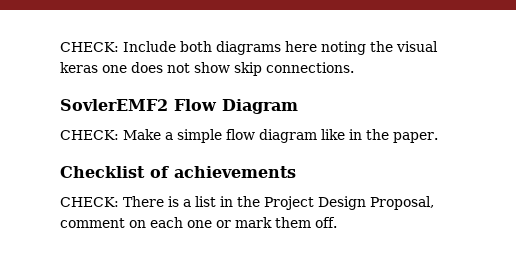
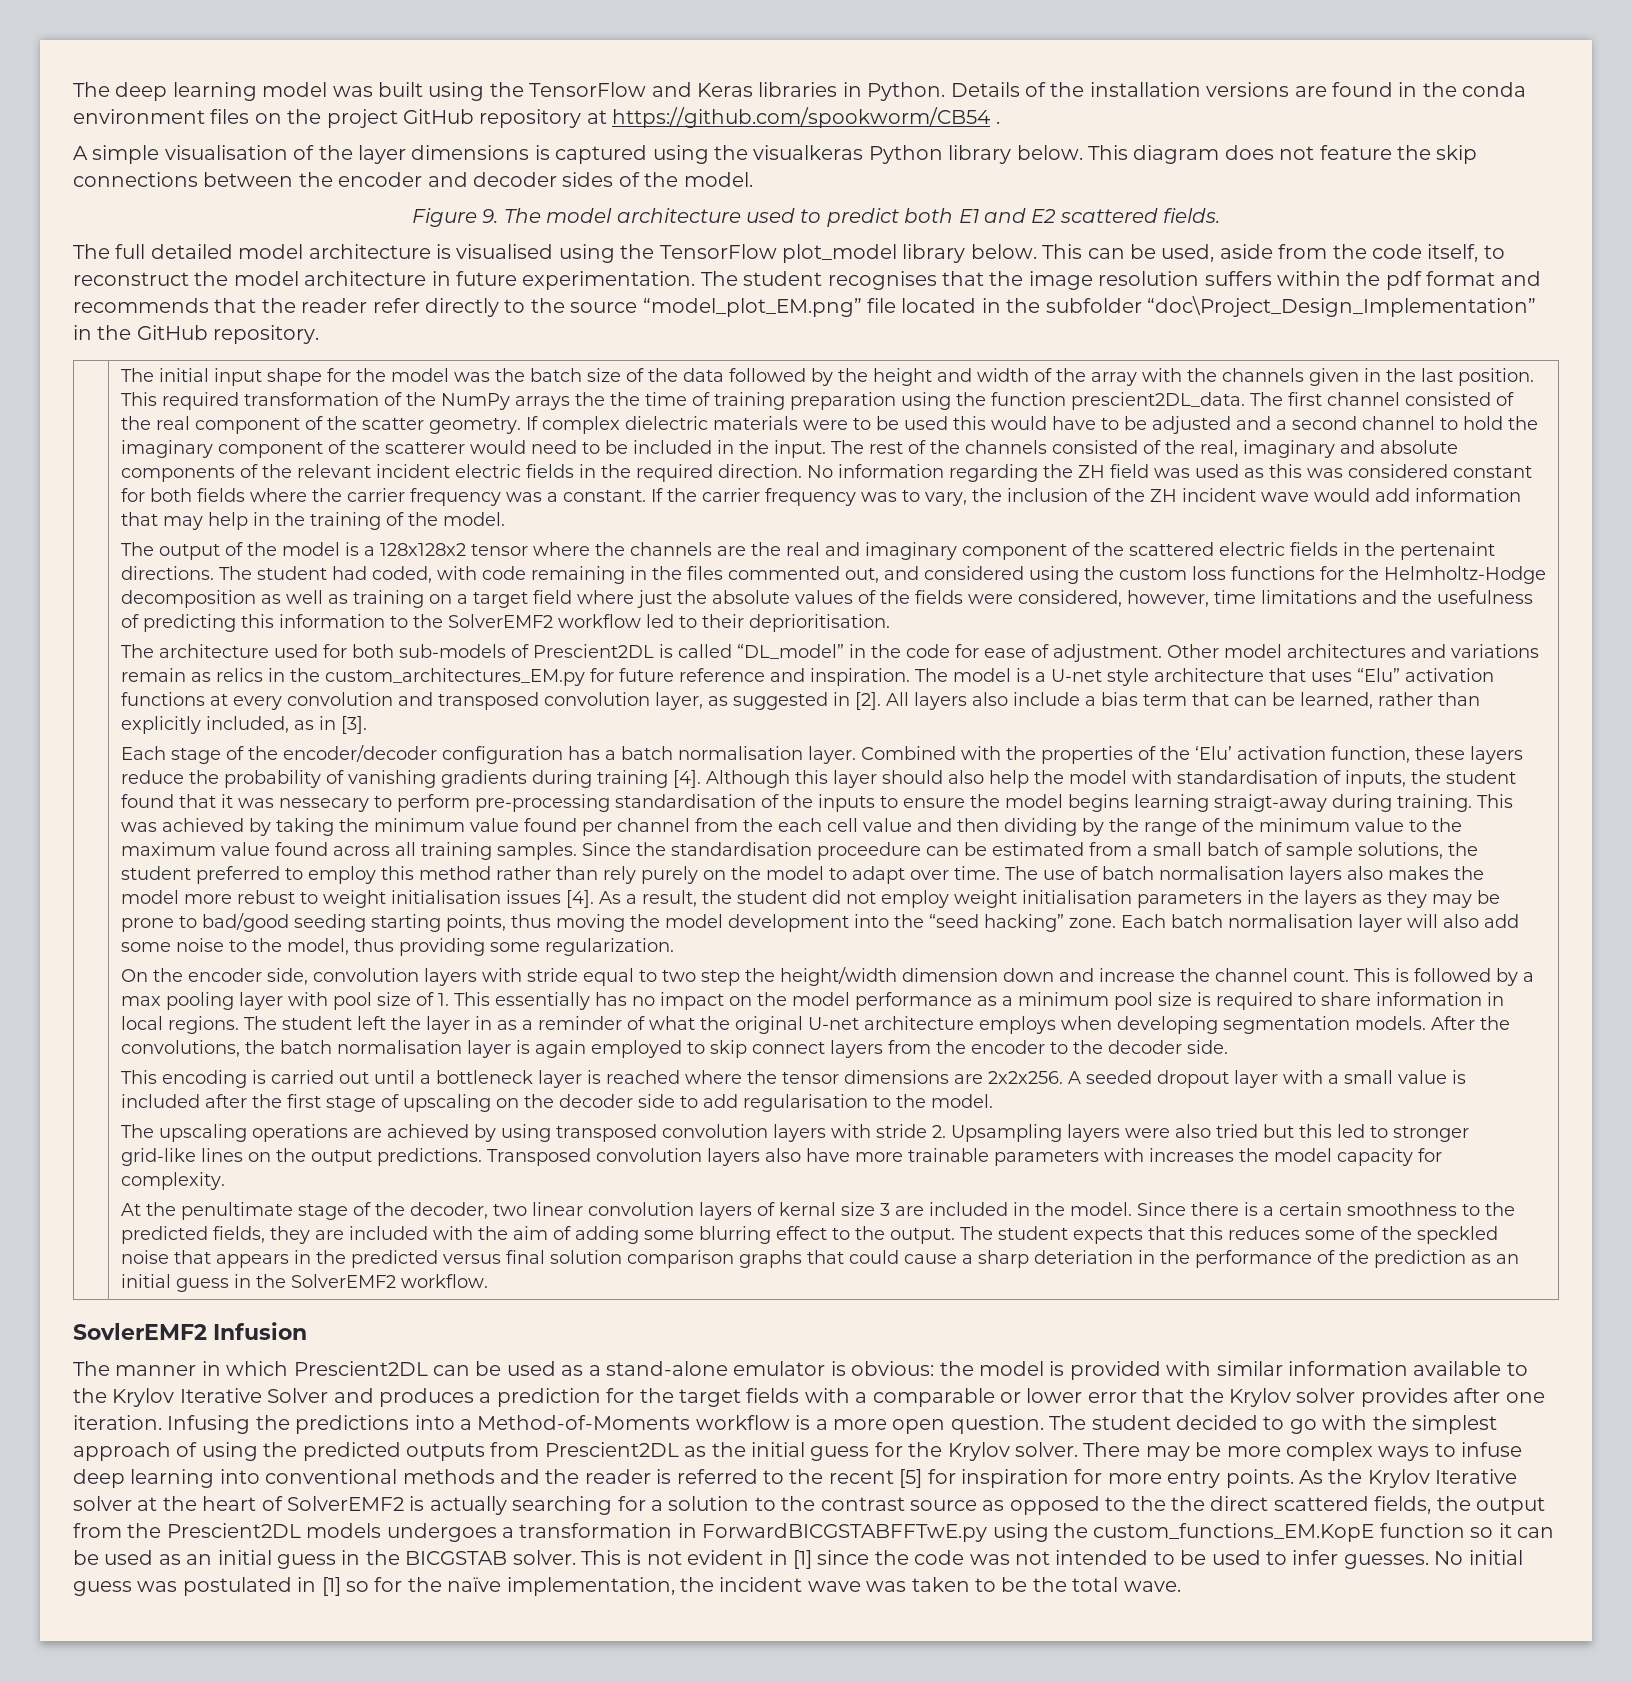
- CHECK: Include both diagrams here noting the visual keras one does not show skip connections.
- SovlerEMF2 Flow Diagram
- CHECK: Make a simple flow diagram like in the paper.
- Checklist of achievements
- CHECK: There is a list in the Project Design Proposal, comment on each one or mark them off.
+ The deep learning model was built using the TensorFlow and Keras libraries in Python. Details of the installation versions are found in the conda environment files on the project GitHub repository at https://github.com/spookworm/CB54 .
+ A simple visualisation of the layer dimensions is captured using the visualkeras Python library below. This diagram does not feature the skip connections between the encoder and decoder sides of the model.
+ Figure 9. The model architecture used to predict both E1 and E2 scattered fields.
+ The full detailed model architecture is visualised using the TensorFlow plot_model library below. This can be used, aside from the code itself, to reconstruct the model architecture in future experimentation. The student recognises that the image resolution suffers within the pdf format and recommends that the reader refer directly to the source “model_plot_EM.png” file located in the subfolder “doc\Project_Design_Implementation” in the GitHub repository.
+ | The initial input shape for the model was the batch size of the data followed by the height and width of the array with the channels given in the last position. This required transformation of the NumPy arrays the the time of training preparation using the function prescient2DL_data. The first channel consisted of the real component of the scatter geometry. If complex dielectric materials were to be used this would have to be adjusted and a second channel to hold the imaginary component of the scatterer would need to be included in the input. The rest of the channels consisted of the real, imaginary and absolute components of the relevant incident electric fields in the required direction. No information regarding the ZH field was used as this was considered constant for both fields where the carrier frequency was a constant. If the carrier frequency was to vary, the inclusion of the ZH incident wave would add information that may help in the training of the model.
+ The output of the model is a 128x128x2 tensor where the channels are the real and imaginary component of the scattered electric fields in the pertenaint directions. The student had coded, with code remaining in the files commented out, and considered using the custom loss functions for the Helmholtz-Hodge decomposition as well as training on a target field where just the absolute values of the fields were considered, however, time limitations and the usefulness of predicting this information to the SolverEMF2 workflow led to their deprioritisation.
+ The architecture used for both sub-models of Prescient2DL is called “DL_model” in the code for ease of adjustment. Other model architectures and variations remain as relics in the custom_architectures_EM.py for future reference and inspiration. The model is a U-net style architecture that uses “Elu” activation functions at every convolution and transposed convolution layer, as suggested in [2]. All layers also include a bias term that can be learned, rather than explicitly included, as in [3].
+ Each stage of the encoder/decoder configuration has a batch normalisation layer. Combined with the properties of the ‘Elu’ activation function, these layers reduce the probability of vanishing gradients during training [4]. Although this layer should also help the model with standardisation of inputs, the student found that it was nessecary to perform pre-processing standardisation of the inputs to ensure the model begins learning straigt-away during training. This was achieved by taking the minimum value found per channel from the each cell value and then dividing by the range of the minimum value to the maximum value found across all training samples. Since the standardisation proceedure can be estimated from a small batch of sample solutions, the student preferred to employ this method rather than rely purely on the model to adapt over time. The use of batch normalisation layers also makes the model more rebust to weight initialisation issues [4]. As a result, the student did not employ weight initialisation parameters in the layers as they may be prone to bad/good seeding starting points, thus moving the model development into the “seed hacking” zone. Each batch normalisation layer will also add some noise to the model, thus providing some regularization.
+ On the encoder side, convolution layers with stride equal to two step the height/width dimension down and increase the channel count. This is followed by a max pooling layer with pool size of 1. This essentially has no impact on the model performance as a minimum pool size is required to share information in local regions. The student left the layer in as a reminder of what the original U-net architecture employs when developing segmentation models. After the convolutions, the batch normalisation layer is again employed to skip connect layers from the encoder to the decoder side.
+ This encoding is carried out until a bottleneck layer is reached where the tensor dimensions are 2x2x256. A seeded dropout layer with a small value is included after the first stage of upscaling on the decoder side to add regularisation to the model.
+ The upscaling operations are achieved by using transposed convolution layers with stride 2. Upsampling layers were also tried but this led to stronger grid-like lines on the output predictions. Transposed convolution layers also have more trainable parameters with increases the model capacity for complexity.
+ At the penultimate stage of the decoder, two linear convolution layers of kernal size 3 are included in the model. Since there is a certain smoothness to the predicted fields, they are included with the aim of adding some blurring effect to the output. The student expects that this reduces some of the speckled noise that appears in the predicted versus final solution comparison graphs that could cause a sharp deteriation in the performance of the prediction as an initial guess in the SolverEMF2 workflow.
+ SovlerEMF2 Infusion
+ The manner in which Prescient2DL can be used as a stand-alone emulator is obvious: the model is provided with similar information available to the Krylov Iterative Solver and produces a prediction for the target fields with a comparable or lower error that the Krylov solver provides after one iteration. Infusing the predictions into a Method-of-Moments workflow is a more open question. The student decided to go with the simplest approach of using the predicted outputs from Prescient2DL as the initial guess for the Krylov solver. There may be more complex ways to infuse deep learning into conventional methods and the reader is referred to the recent [5] for inspiration for more entry points. As the Krylov Iterative solver at the heart of SolverEMF2 is actually searching for a solution to the contrast source as opposed to the the direct scattered fields, the output from the Prescient2DL models undergoes a transformation in ForwardBICGSTABFFTwE.py using the custom_functions_EM.KopE function so it can be used as an initial guess in the BICGSTAB solver. This is not evident in [1] since the code was not intended to be used to infer guesses. No initial guess was postulated in [1] so for the naïve implementation, the incident wave was taken to be the total wave.

